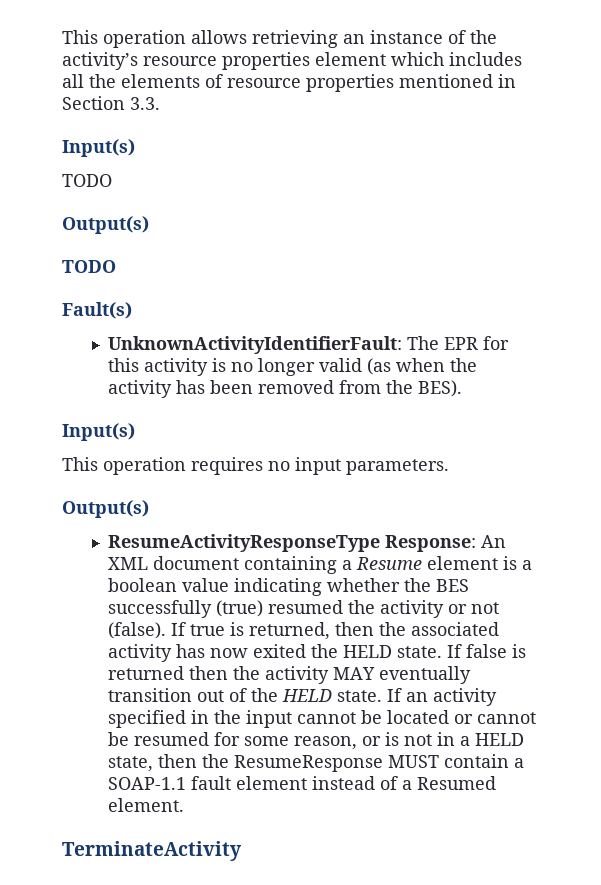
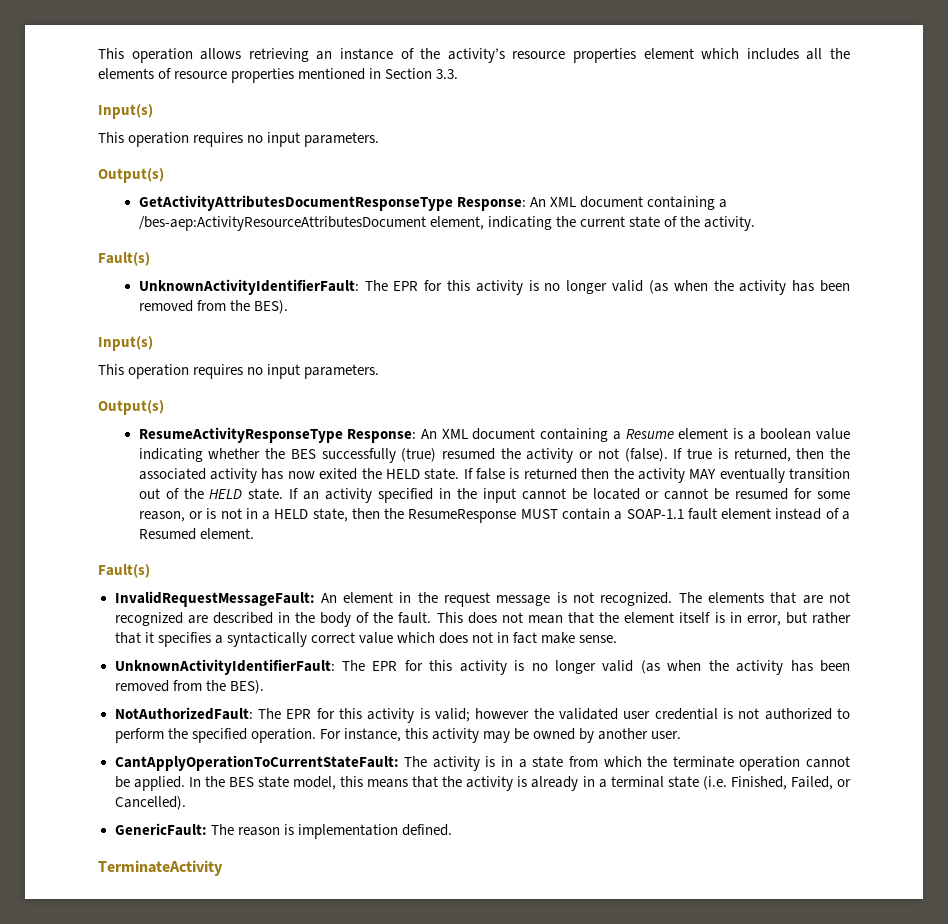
  This operation allows retrieving an instance of the activity’s resource properties element which includes all the elements of resource properties mentioned in Section 3.3.
  Input(s)
- TODO
+ This operation requires no input parameters.
  Output(s)
- TODO
+ GetActivityAttributesDocumentResponseType Response: An XML document containing a /bes-aep:ActivityResourceAttributesDocument element, indicating the current state of the activity.
  If an activity specified in the input cannot be located or cannot be resumed for some reason, or is not in a HELD state, then the ResumeResponse MUST contain a SOAP-1.1 fault element instead of a Resumed element.
+ Fault(s)
+ InvalidRequestMessageFault: An element in the request message is not recognized. The elements that are not recognized are described in the body of the fault. This does not mean that the element itself is in error, but rather that it specifies a syntactically correct value which does not in fact make sense.
+ UnknownActivityIdentifierFault: The EPR for this activity is no longer valid (as when the activity has been removed from the BES).
+ NotAuthorizedFault: The EPR for this activity is valid; however the validated user credential is not authorized to perform the specified operation. For instance, this activity may be owned by another user.
+ CantApplyOperationToCurrentStateFault: The activity is in a state from which the terminate operation cannot be applied. In the BES state model, this means that the activity is already in a terminal state (i.e. Finished, Failed, or Cancelled).
+ GenericFault: The reason is implementation defined.

